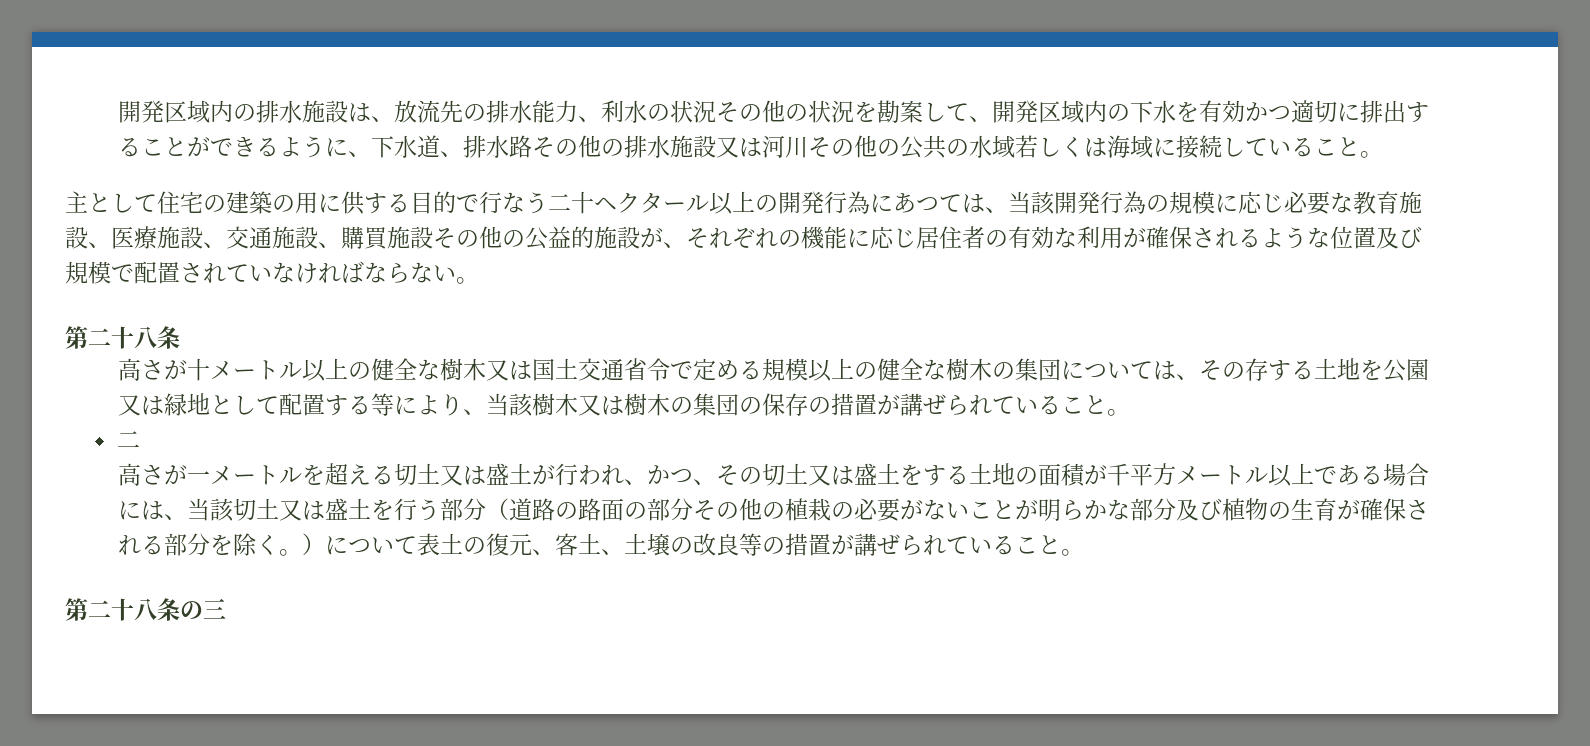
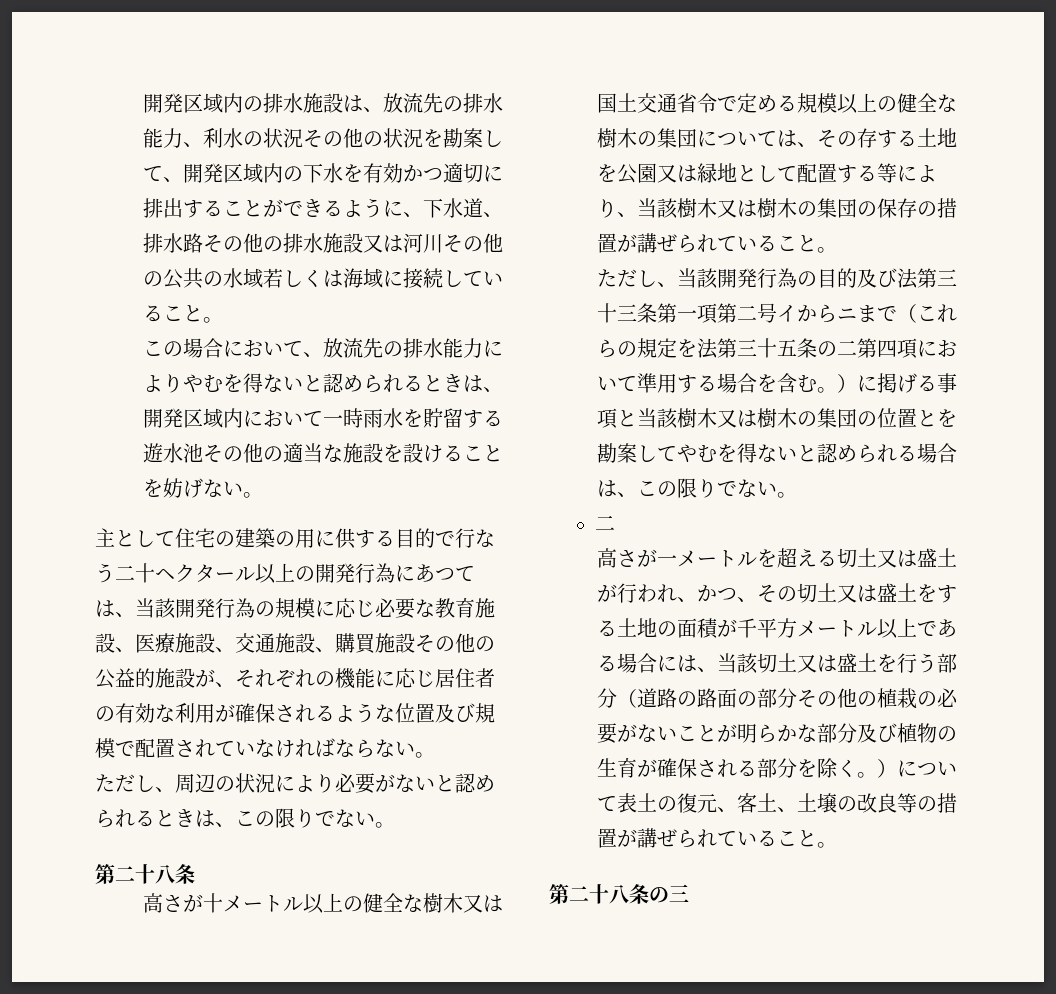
+ この場合において、放流先の排水能力によりやむを得ないと認められるときは、開発区域内において一時雨水を貯留する遊水池その他の適当な施設を設けることを妨げない。
+ ただし、周辺の状況により必要がないと認められるときは、この限りでない。
+ ただし、当該開発行為の目的及び法第三十三条第一項第二号イからニまで（これらの規定を法第三十五条の二第四項において準用する場合を含む。）に掲げる事項と当該樹木又は樹木の集団の位置とを勘案してやむを得ないと認められる場合は、この限りでない。

